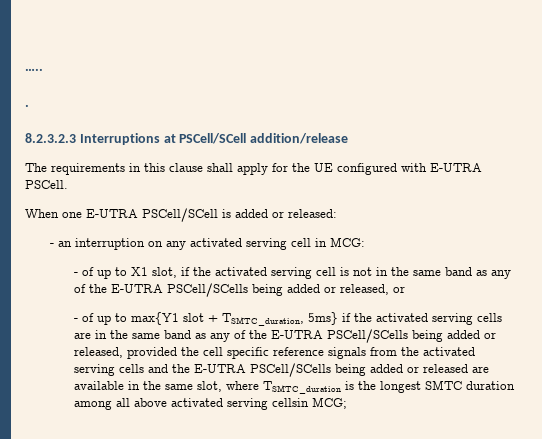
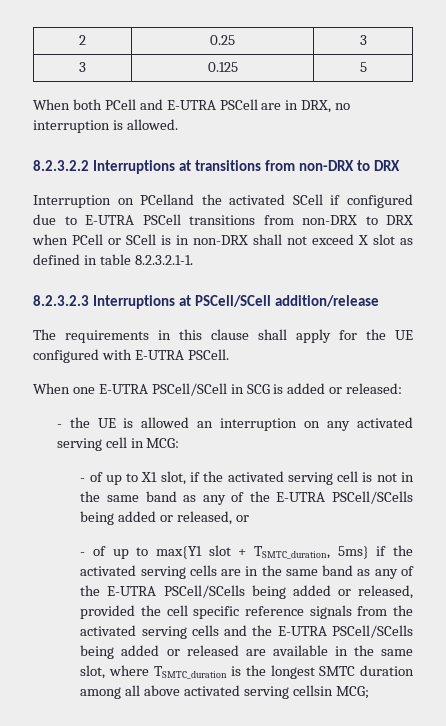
- …..
- .
+ 2 | 0.25 | 3
+ 3 | 0.125 | 5
+ When both PCell and E-UTRA PSCell are in DRX, no interruption is allowed.
+ 8.2.3.2.2 Interruptions at transitions from non-DRX to DRX
+ Interruption on PCelland the activated SCell if configured due to E-UTRA PSCell transitions from non-DRX to DRX when PCell or SCell is in non-DRX shall not exceed X slot as defined in table 8.2.3.2.1-1.
- When one E-UTRA PSCell/SCell is added or released:
+ When one E-UTRA PSCell/SCell in SCG is added or released:
- - an interruption on any activated serving cell in MCG:
+ - the UE is allowed an interruption on any activated serving cell in MCG:

